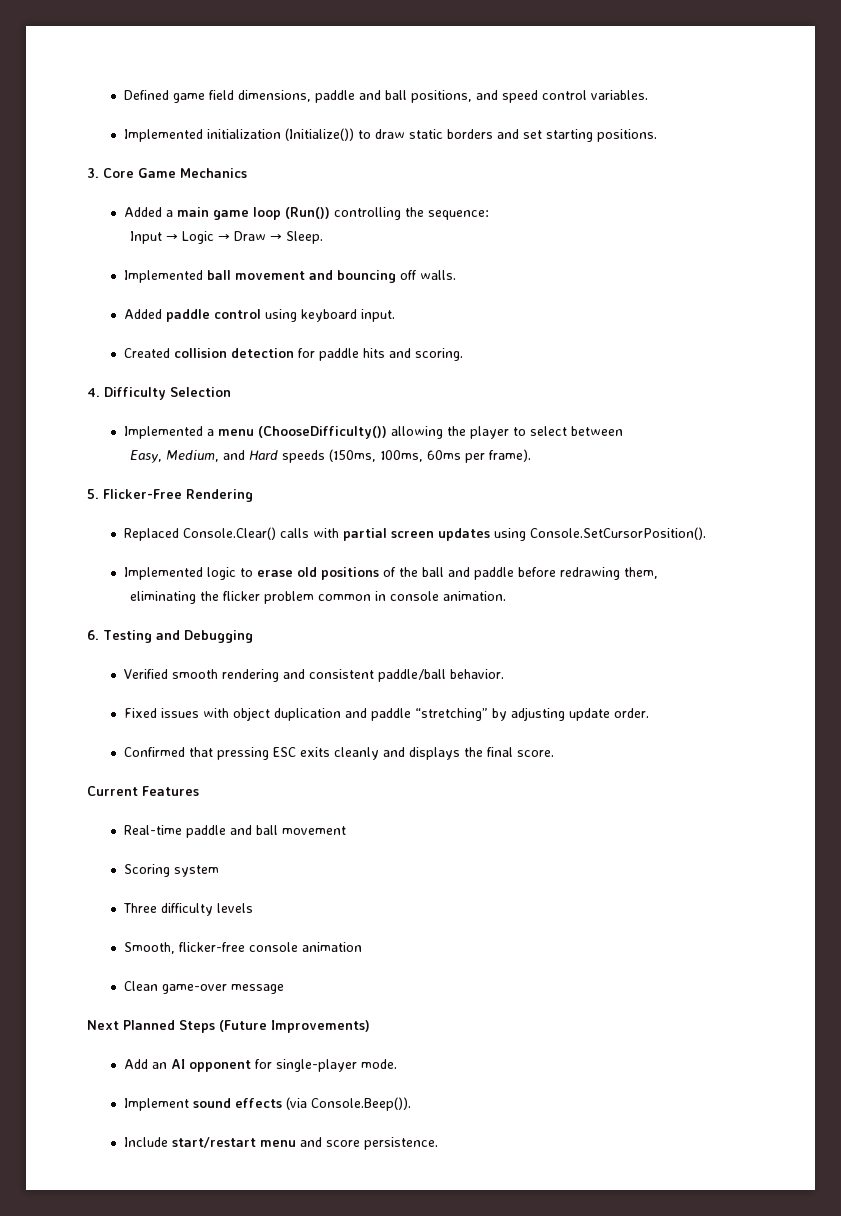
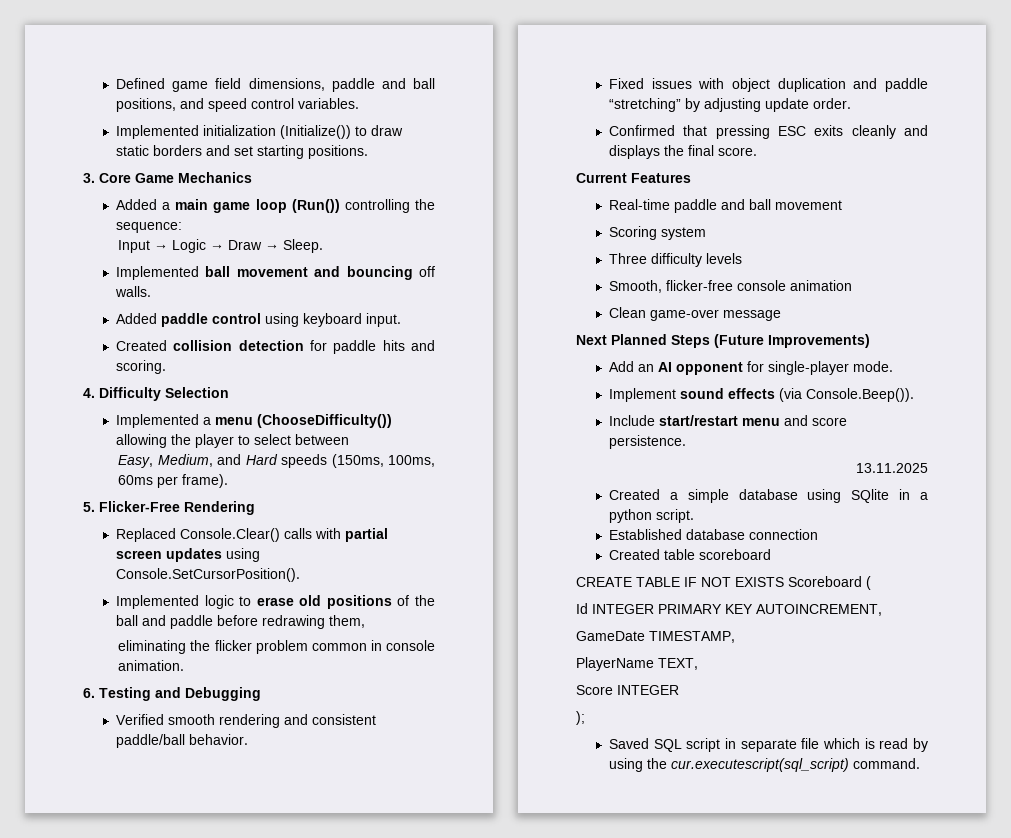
+ 13.11.2025
+ Created a simple database using SQlite in a python script.
+ Established database connection
+ Created table scoreboard
+ CREATE TABLE IF NOT EXISTS Scoreboard (
+ Id INTEGER PRIMARY KEY AUTOINCREMENT,
+ GameDate TIMESTAMP,
+ PlayerName TEXT,
+ Score INTEGER
+ );
+ Saved SQL script in separate file which is read by using the cur.executescript(sql_script) command.

